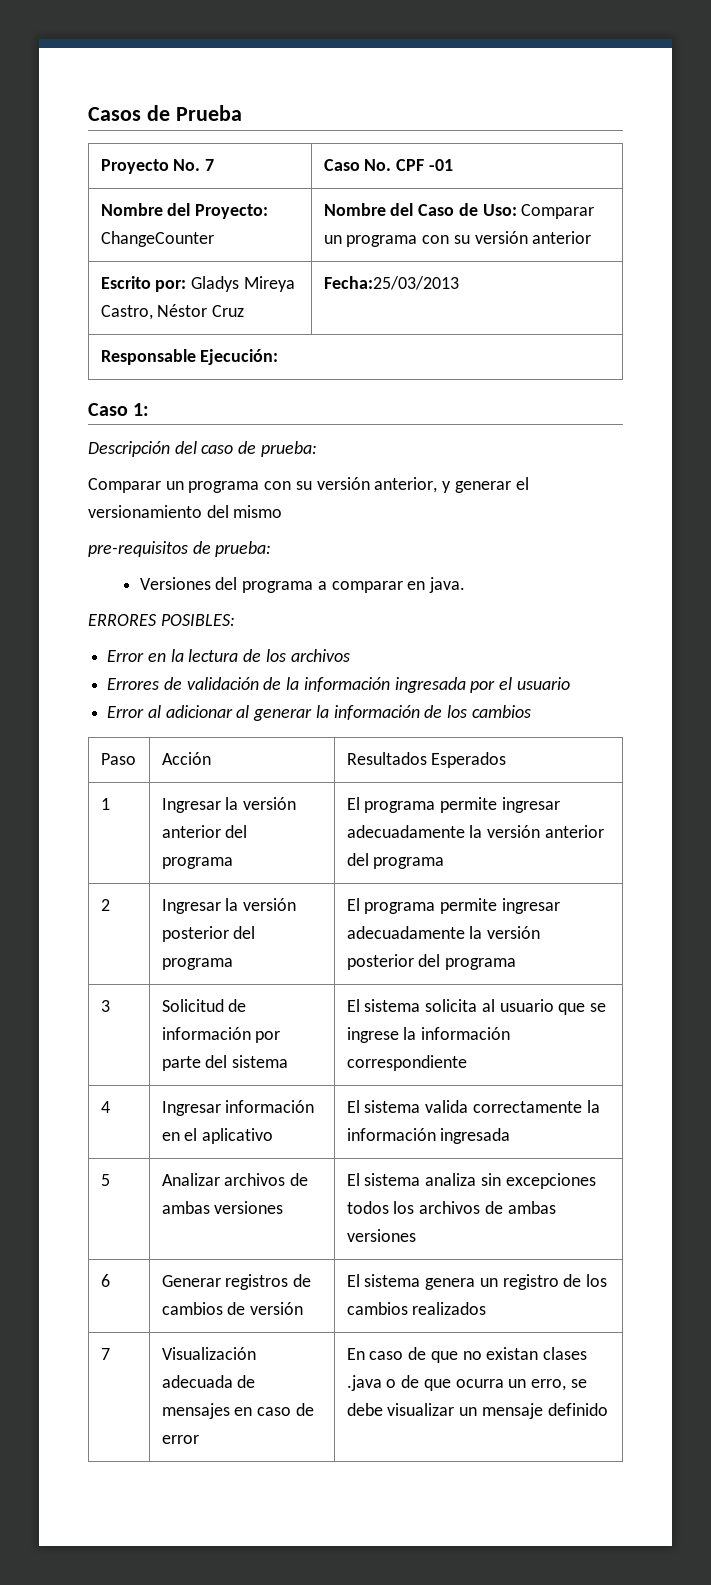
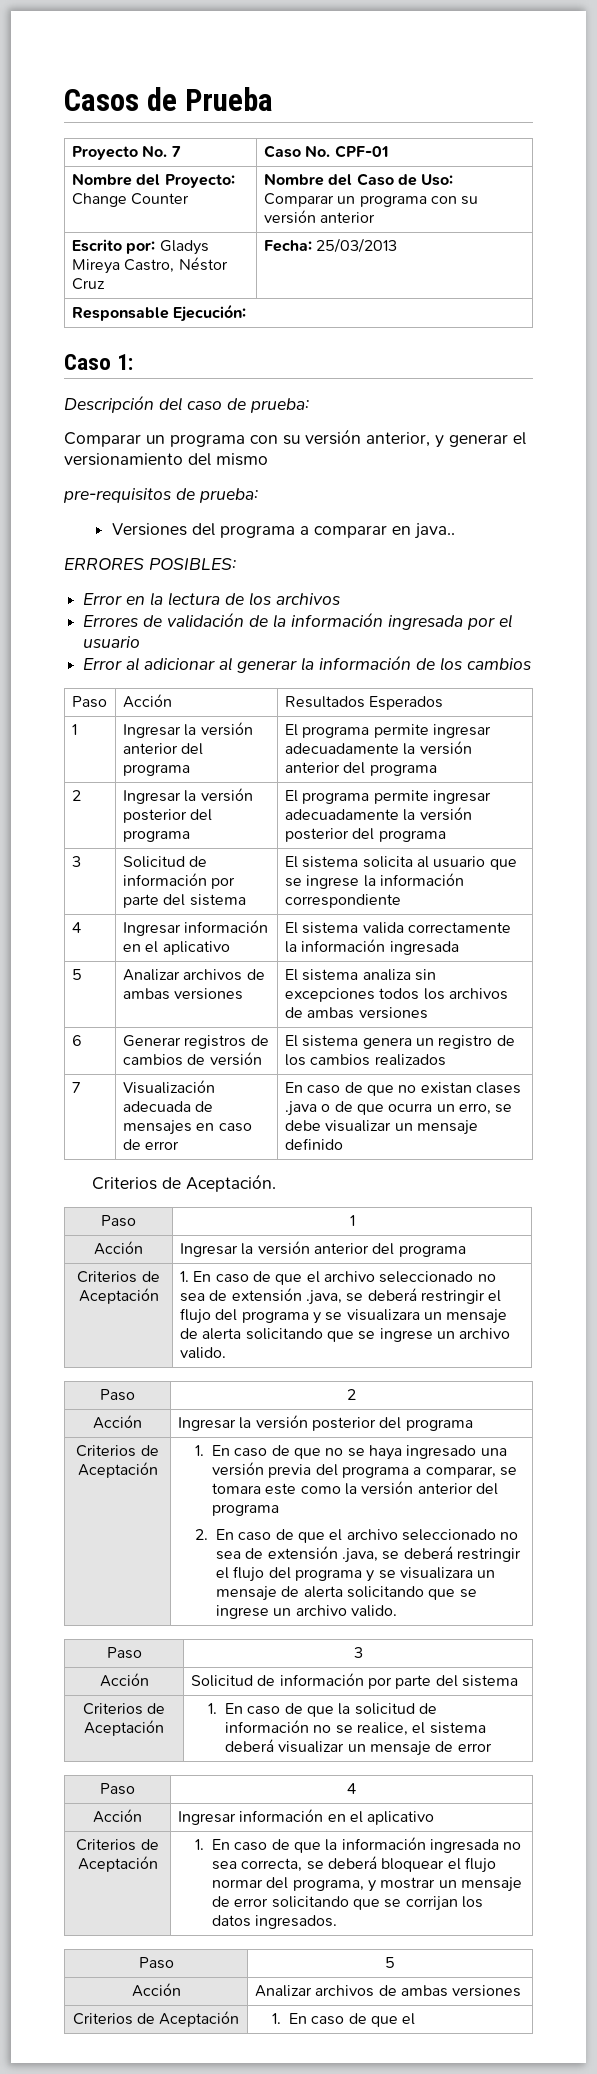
- Proyecto No. 7 | Caso No. CPF -01
+ Proyecto No. 7 | Caso No. CPF-01
- Nombre del Proyecto: ChangeCounter | Nombre del Caso de Uso: Comparar un programa con su versión anterior
+ Nombre del Proyecto: Change Counter | Nombre del Caso de Uso: Comparar un programa con su versión anterior
- Escrito por: Gladys Mireya Castro, Néstor Cruz | Fecha:25/03/2013
+ Escrito por: Gladys Mireya Castro, Néstor Cruz | Fecha: 25/03/2013
- Versiones del programa a comparar en java.
+ Versiones del programa a comparar en java..
+ Criterios de Aceptación.
+ Paso | 1
+ Acción | Ingresar la versión anterior del programa
+ Criterios de Aceptación | 1. En caso de que el archivo seleccionado no sea de extensión .java, se deberá restringir el flujo del programa y se visualizara un mensaje de alerta solicitando que se ingrese un archivo valido.
+ Paso | 2
+ Acción | Ingresar la versión posterior del programa
+ Criterios de Aceptación | 1. En caso de que no se haya ingresado una versión previa del programa a comparar, se tomara este como la versión anterior del programa
+ 2. En caso de que el archivo seleccionado no sea de extensión .java, se deberá restringir el flujo del programa y se visualizara un mensaje de alerta solicitando que se ingrese un archivo valido.
+ Paso | 3
+ Acción | Solicitud de información por parte del sistema
+ Criterios de Aceptación | 1. En caso de que la solicitud de información no se realice, el sistema deberá visualizar un mensaje de error
+ Paso | 4
+ Acción | Ingresar información en el aplicativo
+ Criterios de Aceptación | 1. En caso de que la información ingresada no sea correcta, se deberá bloquear el flujo normar del programa, y mostrar un mensaje de error solicitando que se corrijan los datos ingresados.
+ Paso | 5
+ Acción | Analizar archivos de ambas versiones
+ Criterios de Aceptación | 1. En caso de que el

